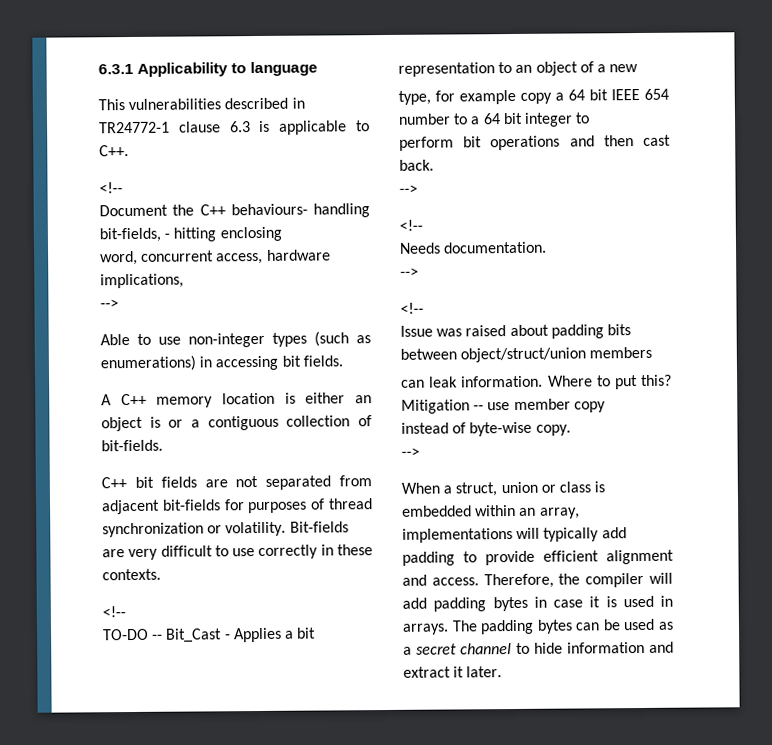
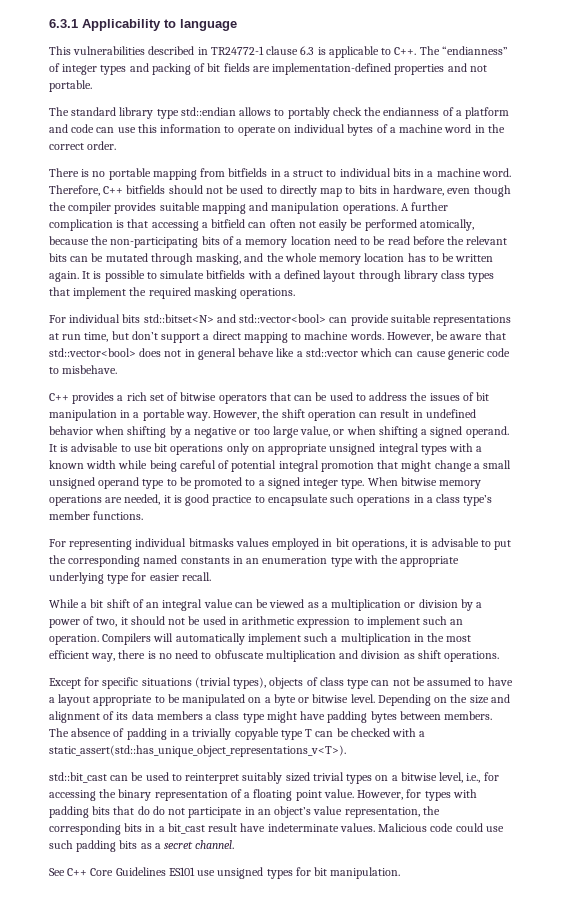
- This vulnerabilities described in TR24772-1 clause 6.3 is applicable to C++.
- <!--
- Document the C++ behaviours- handling bit-fields, - hitting enclosing
- word, concurrent access, hardware implications,
- -->
- Able to use non-integer types (such as enumerations) in accessing bit fields.
- A C++ memory location is either an object is or a contiguous collection of bit-fields.
- C++ bit fields are not separated from adjacent bit-fields for purposes of thread synchronization or volatility. Bit-fields are very difficult to use correctly in these contexts.
- <!--
- TO-DO -- Bit_Cast - Applies a bit representation to an object of a new
- type, for example copy a 64 bit IEEE 654 number to a 64 bit integer to
- perform bit operations and then cast back.
- -->
- <!--
- Needs documentation.
- -->
- <!--
- Issue was raised about padding bits between object/struct/union members
- can leak information. Where to put this? Mitigation -- use member copy
- instead of byte-wise copy.
- -->
- When a struct, union or class is embedded within an array, implementations will typically add padding to provide efficient alignment and access. Therefore, the compiler will add padding bytes in case it is used in arrays. The padding bytes can be used as a secret channel to hide information and extract it later.
+ This vulnerabilities described in TR24772-1 clause 6.3 is applicable to C++. The “endianness” of integer types and packing of bit fields are implementation-defined properties and not portable.
+ The standard library type std::endian allows to portably check the endianness of a platform and code can use this information to operate on individual bytes of a machine word in the correct order.
+ There is no portable mapping from bitfields in a struct to individual bits in a machine word. Therefore, C++ bitfields should not be used to directly map to bits in hardware, even though the compiler provides suitable mapping and manipulation operations. A further complication is that accessing a bitfield can often not easily be performed atomically, because the non-participating bits of a memory location need to be read before the relevant bits can be mutated through masking, and the whole memory location has to be written again. It is possible to simulate bitfields with a defined layout through library class types that implement the required masking operations.
+ For individual bits std::bitset<N> and std::vector<bool> can provide suitable representations at run time, but don’t support a direct mapping to machine words. However, be aware that std::vector<bool> does not in general behave like a std::vector which can cause generic code to misbehave.
+ C++ provides a rich set of bitwise operators that can be used to address the issues of bit manipulation in a portable way. However, the shift operation can result in undefined behavior when shifting by a negative or too large value, or when shifting a signed operand. It is advisable to use bit operations only on appropriate unsigned integral types with a known width while being careful of potential integral promotion that might change a small unsigned operand type to be promoted to a signed integer type. When bitwise memory operations are needed, it is good practice to encapsulate such operations in a class type’s member functions.
+ For representing individual bitmasks values employed in bit operations, it is advisable to put the corresponding named constants in an enumeration type with the appropriate underlying type for easier recall.
+ While a bit shift of an integral value can be viewed as a multiplication or division by a power of two, it should not be used in arithmetic expression to implement such an operation. Compilers will automatically implement such a multiplication in the most efficient way, there is no need to obfuscate multiplication and division as shift operations.
+ Except for specific situations (trivial types), objects of class type can not be assumed to have a layout appropriate to be manipulated on a byte or bitwise level. Depending on the size and alignment of its data members a class type might have padding bytes between members. The absence of padding in a trivially copyable type T can be checked with a static_assert(std::has_unique_object_representations_v<T>).
+ std::bit_cast can be used to reinterpret suitably sized trivial types on a bitwise level, i.e., for accessing the binary representation of a floating point value. However, for types with padding bits that do do not participate in an object’s value representation, the corresponding bits in a bit_cast result have indeterminate values. Malicious code could use such padding bits as a secret channel.
+ See C++ Core Guidelines ES101 use unsigned types for bit manipulation.

